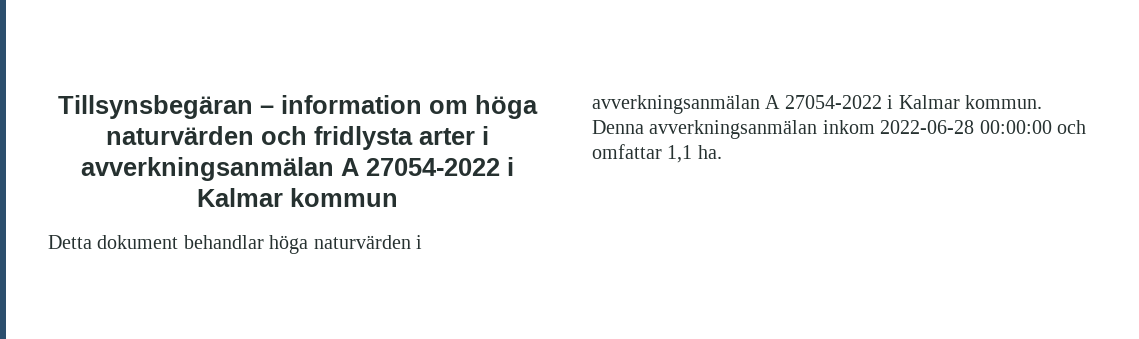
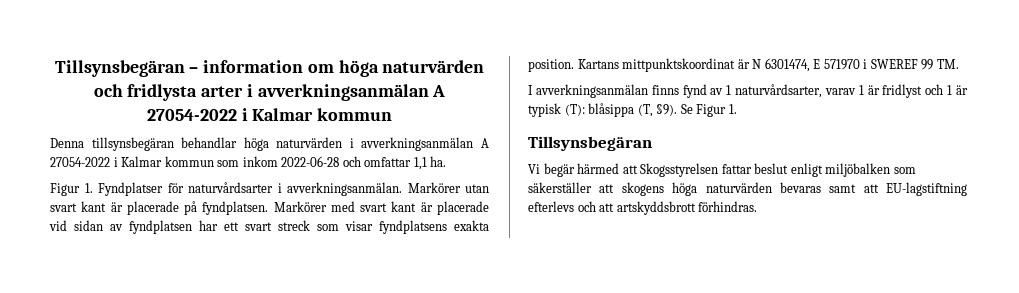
- Detta dokument behandlar höga naturvärden i avverkningsanmälan A 27054-2022 i Kalmar kommun. Denna avverkningsanmälan inkom 2022-06-28 00:00:00 och omfattar 1,1 ha.
+ Denna tillsynsbegäran behandlar höga naturvärden i avverkningsanmälan A 27054-2022 i Kalmar kommun som inkom 2022-06-28 och omfattar 1,1 ha.
+ Figur 1. Fyndplatser för naturvårdsarter i avverkningsanmälan. Markörer utan svart kant är placerade på fyndplatsen. Markörer med svart kant är placerade vid sidan av fyndplatsen har ett svart streck som visar fyndplatsens exakta position. Kartans mittpunktskoordinat är N 6301474, E 571970 i SWEREF 99 TM.
+ I avverkningsanmälan finns fynd av 1 naturvårdsarter, varav 1 är fridlyst och 1 är typisk (T): blåsippa (T, §9). Se Figur 1.
+ Tillsynsbegäran
+ Vi begär härmed att Skogsstyrelsen fattar beslut enligt miljöbalken som säkerställer att skogens höga naturvärden bevaras samt att EU-lagstiftning efterlevs och att artskyddsbrott förhindras.

